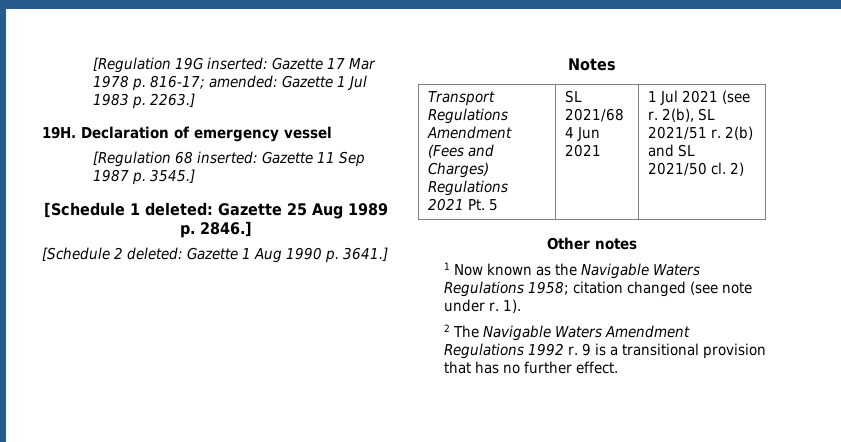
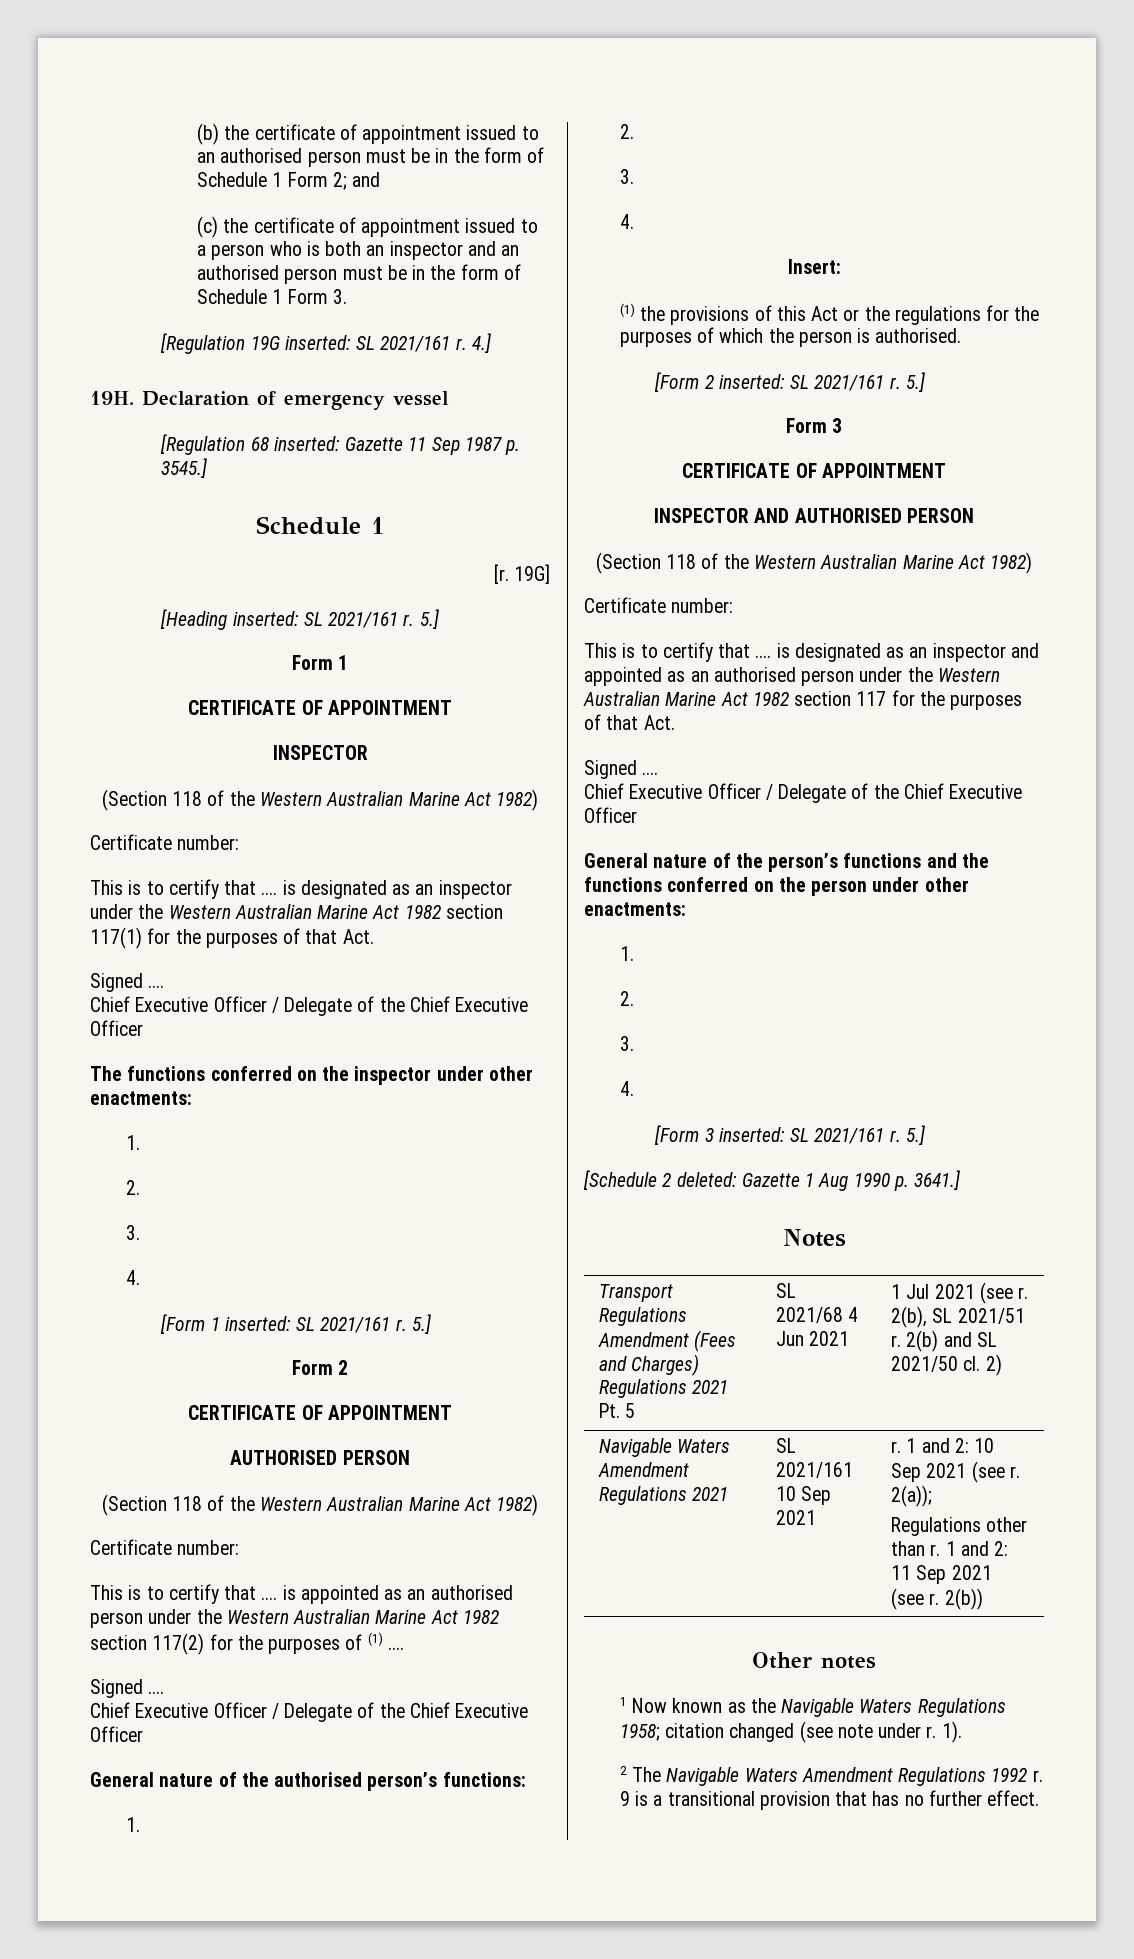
- [Regulation 19G inserted: Gazette 17 Mar 1978 p. 816-17; amended: Gazette 1 Jul 1983 p. 2263.]
+ (b) the certificate of appointment issued to an authorised person must be in the form of Schedule 1 Form 2; and
+ (c) the certificate of appointment issued to a person who is both an inspector and an authorised person must be in the form of Schedule 1 Form 3.
+ [Regulation 19G inserted: SL 2021/161 r. 4.]
  [Regulation 68 inserted: Gazette 11 Sep 1987 p. 3545.]
- [Schedule 1 deleted: Gazette 25 Aug 1989 p. 2846.]
+ Schedule 1
+ [r. 19G]
+ [Heading inserted: SL 2021/161 r. 5.]
+ Form 1
+ CERTIFICATE OF APPOINTMENT
+ INSPECTOR
+ (Section 118 of the Western Australian Marine Act 1982)
+ Certificate number:
+ This is to certify that .... is designated as an inspector under the Western Australian Marine Act 1982 section 117(1) for the purposes of that Act.
+ Signed ....
+ Chief Executive Officer / Delegate of the Chief Executive Officer
+ The functions conferred on the inspector under other enactments:
+ 1.
+ 2.
+ 3.
+ 4.
+ [Form 1 inserted: SL 2021/161 r. 5.]
+ Form 2
+ CERTIFICATE OF APPOINTMENT
+ AUTHORISED PERSON
+ (Section 118 of the Western Australian Marine Act 1982)
+ Certificate number:
+ This is to certify that .... is appointed as an authorised person under the Western Australian Marine Act 1982 section 117(2) for the purposes of (1) ....
+ Signed ....
+ Chief Executive Officer / Delegate of the Chief Executive Officer
+ General nature of the authorised person’s functions:
+ 1.
+ 2.
+ 3.
+ 4.
+ Insert:
+ (1) the provisions of this Act or the regulations for the purposes of which the person is authorised.
+ [Form 2 inserted: SL 2021/161 r. 5.]
+ Form 3
+ CERTIFICATE OF APPOINTMENT
+ INSPECTOR AND AUTHORISED PERSON
+ (Section 118 of the Western Australian Marine Act 1982)
+ Certificate number:
+ This is to certify that .... is designated as an inspector and appointed as an authorised person under the Western Australian Marine Act 1982 section 117 for the purposes of that Act.
+ Signed ....
+ Chief Executive Officer / Delegate of the Chief Executive Officer
+ General nature of the person’s functions and the functions conferred on the person under other enactments:
+ 1.
+ 2.
+ 3.
+ 4.
+ [Form 3 inserted: SL 2021/161 r. 5.]
+ Navigable Waters Amendment Regulations 2021 | SL 2021/161 10 Sep 2021 | r. 1 and 2: 10 Sep 2021 (see r. 2(a));
+ Regulations other than r. 1 and 2: 11 Sep 2021 (see r. 2(b))

